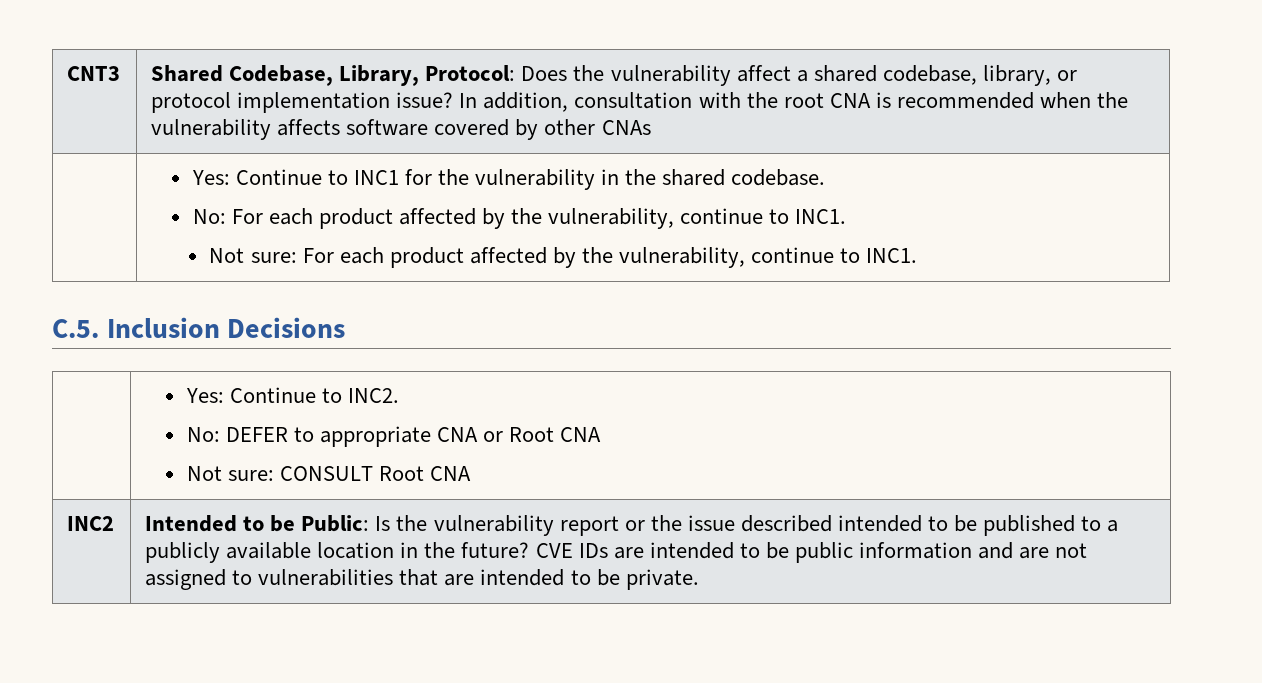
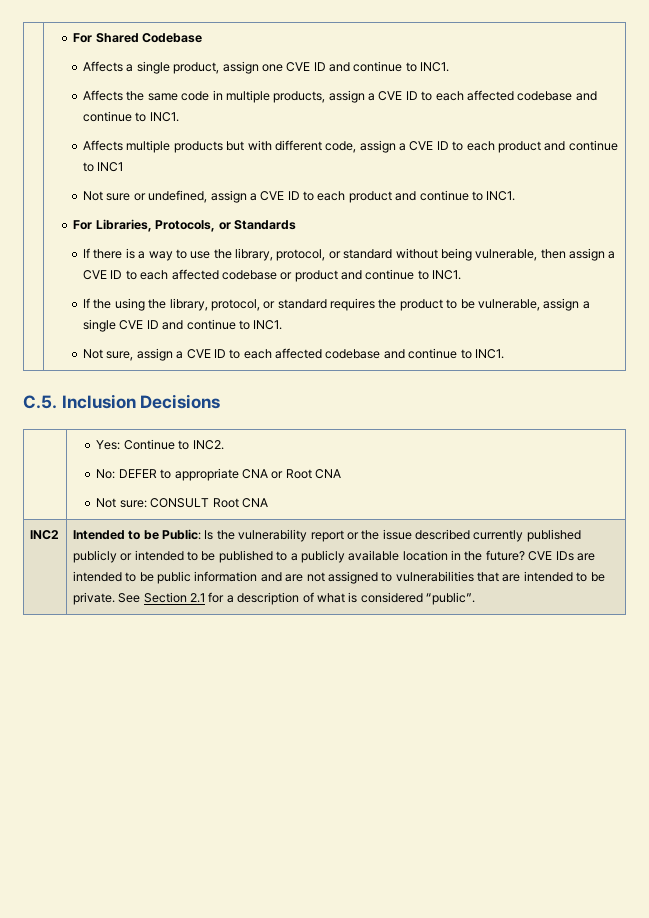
- CNT3 | Shared Codebase, Library, Protocol: Does the vulnerability affect a shared codebase, library, or protocol implementation issue? In addition, consultation with the root CNA is recommended when the vulnerability affects software covered by other CNAs
- | Yes: Continue to INC1 for the vulnerability in the shared codebase.
- No: For each product affected by the vulnerability, continue to INC1.
- Not sure: For each product affected by the vulnerability, continue to INC1.
+ For Shared Codebase
+ Affects a single product, assign one CVE ID and continue to INC1.
+ Affects the same code in multiple products, assign a CVE ID to each affected codebase and continue to INC1.
+ Affects multiple products but with different code, assign a CVE ID to each product and continue to INC1
+ Not sure or undefined, assign a CVE ID to each product and continue to INC1.
+ For Libraries, Protocols, or Standards
+ If there is a way to use the library, protocol, or standard without being vulnerable, then assign a CVE ID to each affected codebase or product and continue to INC1.
+ If the using the library, protocol, or standard requires the product to be vulnerable, assign a single CVE ID and continue to INC1.
+ Not sure, assign a CVE ID to each affected codebase and continue to INC1.
- Intended to be Public: Is the vulnerability report or the issue described intended to be published to a publicly available location in the future?
+ Intended to be Public: Is the vulnerability report or the issue described currently published publicly or intended to be published to a publicly available location in the future?
+ See Section 2.1 for a description of what is considered “public”.

